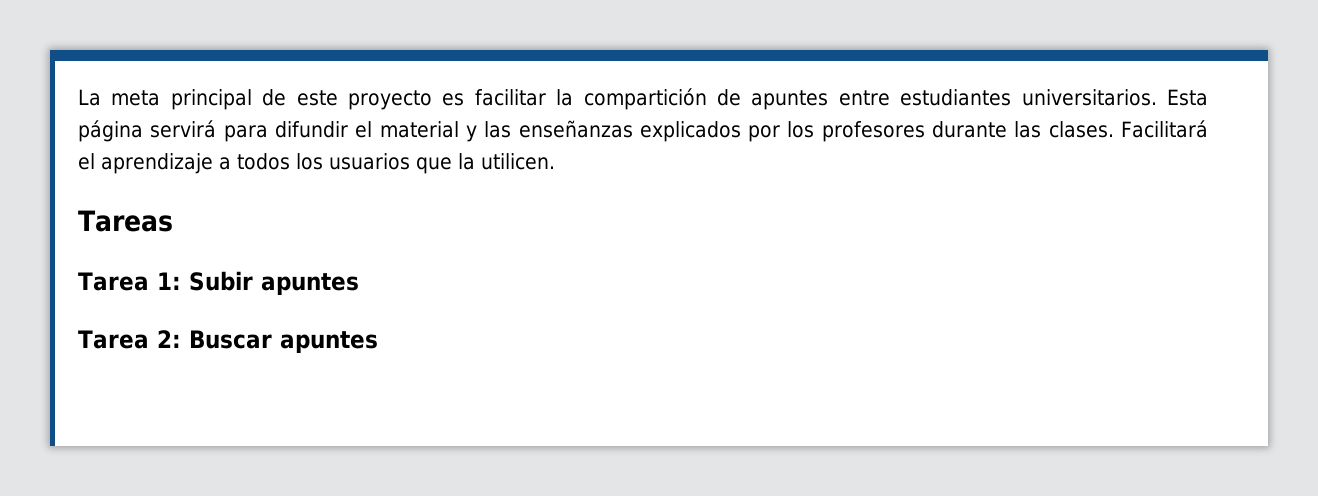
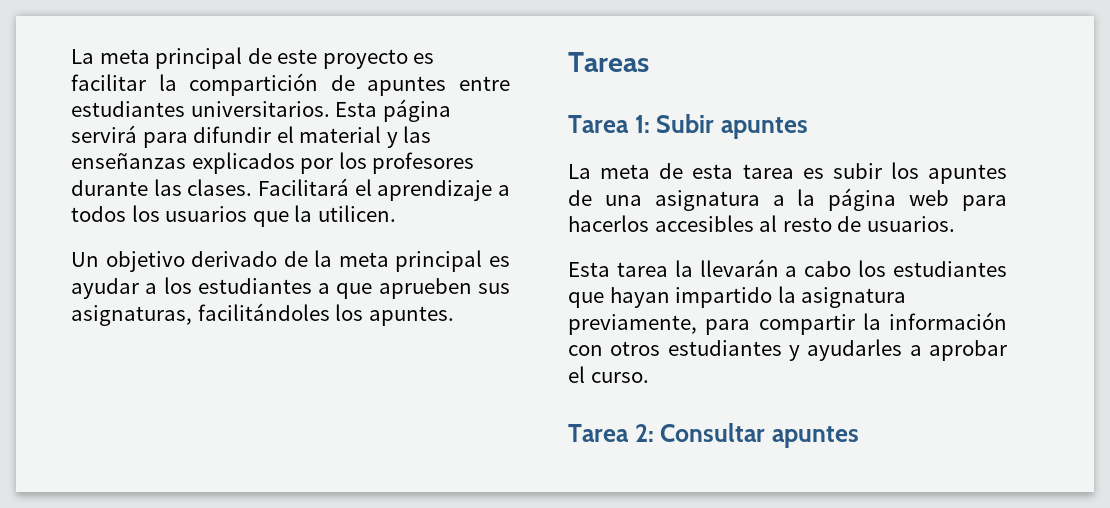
+ Un objetivo derivado de la meta principal es ayudar a los estudiantes a que aprueben sus asignaturas, facilitándoles los apuntes.
+ La meta de esta tarea es subir los apuntes de una asignatura a la página web para hacerlos accesibles al resto de usuarios.
+ Esta tarea la llevarán a cabo los estudiantes que hayan impartido la asignatura previamente, para compartir la información con otros estudiantes y ayudarles a aprobar el curso.
- Tarea 2: Buscar apuntes
+ Tarea 2: Consultar apuntes

